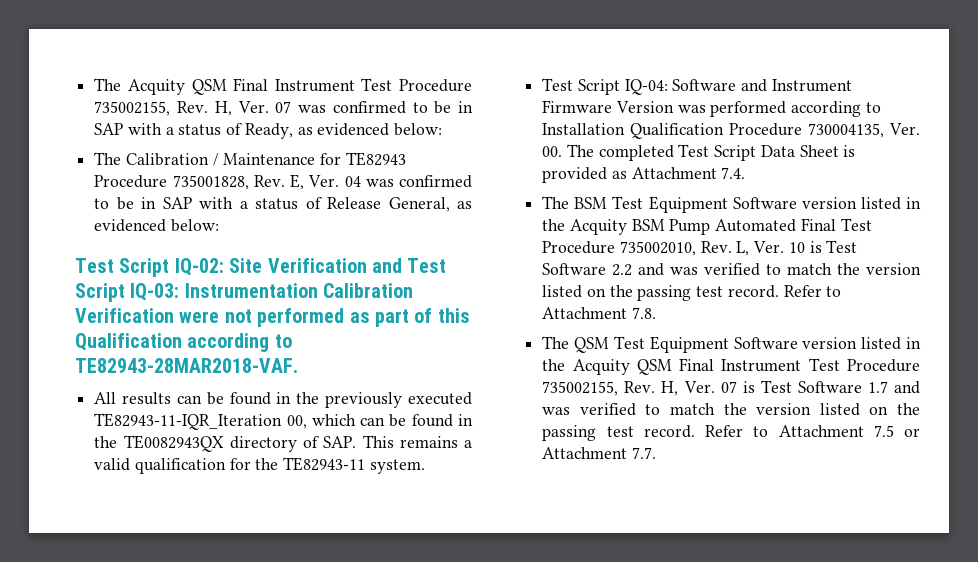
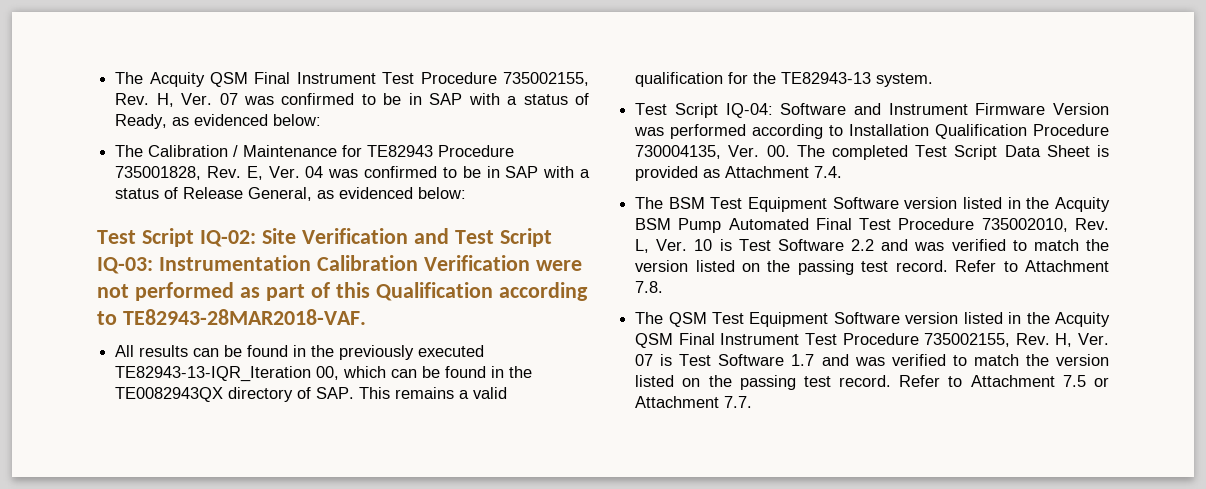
- All results can be found in the previously executed TE82943-11-IQR_Iteration 00, which can be found in the TE0082943QX directory of SAP. This remains a valid qualification for the TE82943-11 system.
+ All results can be found in the previously executed TE82943-13-IQR_Iteration 00, which can be found in the TE0082943QX directory of SAP. This remains a valid qualification for the TE82943-13 system.

